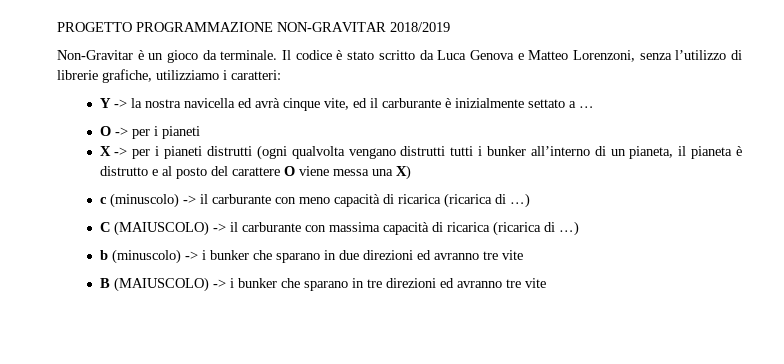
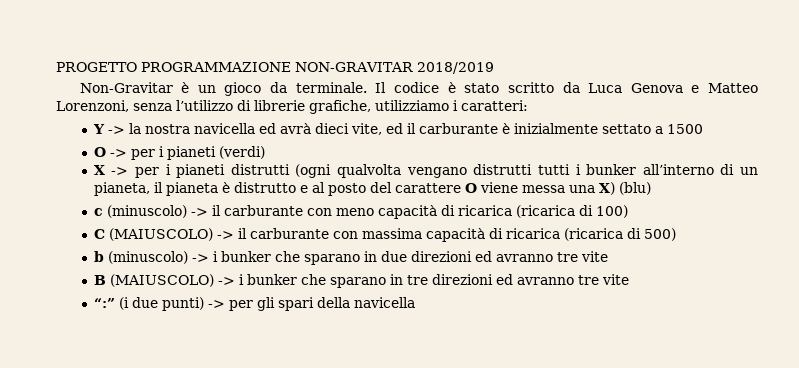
- Y -> la nostra navicella ed avrà cinque vite, ed il carburante è inizialmente settato a …
+ Y -> la nostra navicella ed avrà dieci vite, ed il carburante è inizialmente settato a 1500
- O -> per i pianeti
+ O -> per i pianeti (verdi)
- X -> per i pianeti distrutti (ogni qualvolta vengano distrutti tutti i bunker all’interno di un pianeta, il pianeta è distrutto e al posto del carattere O viene messa una X)
+ X -> per i pianeti distrutti (ogni qualvolta vengano distrutti tutti i bunker all’interno di un pianeta, il pianeta è distrutto e al posto del carattere O viene messa una X) (blu)
- c (minuscolo) -> il carburante con meno capacità di ricarica (ricarica di …)
+ c (minuscolo) -> il carburante con meno capacità di ricarica (ricarica di 100)
- C (MAIUSCOLO) -> il carburante con massima capacità di ricarica (ricarica di …)
+ C (MAIUSCOLO) -> il carburante con massima capacità di ricarica (ricarica di 500)
+ “:” (i due punti) -> per gli spari della navicella

